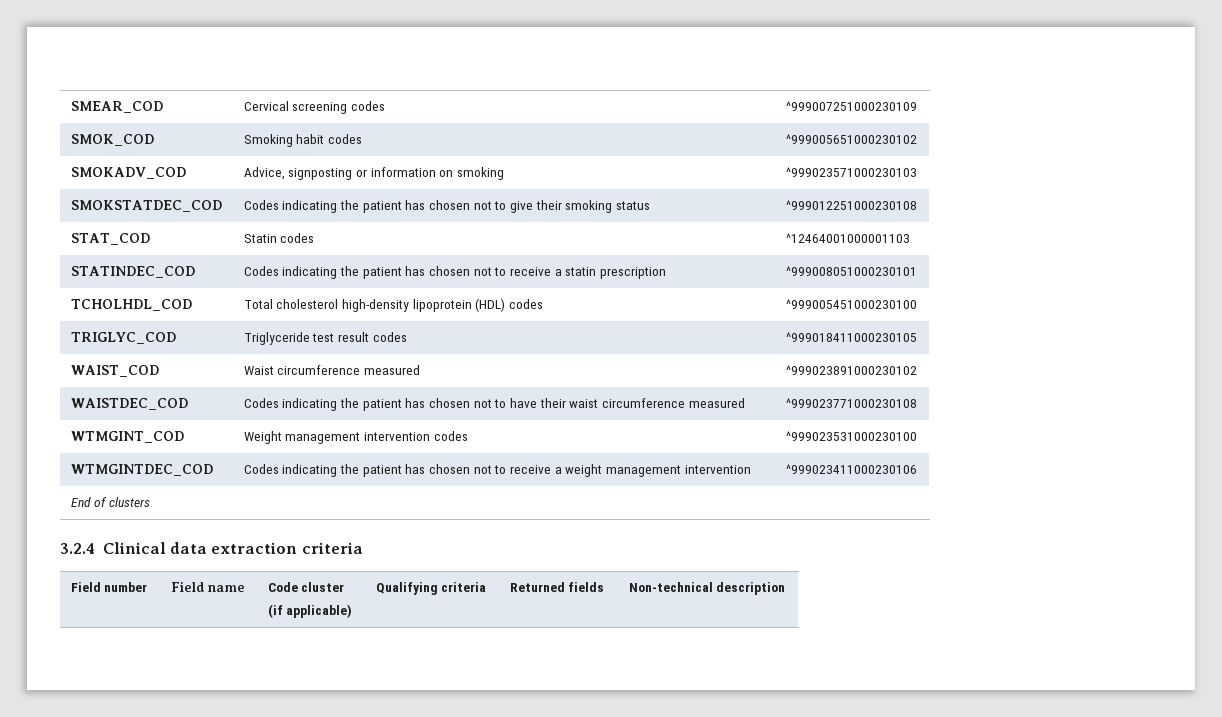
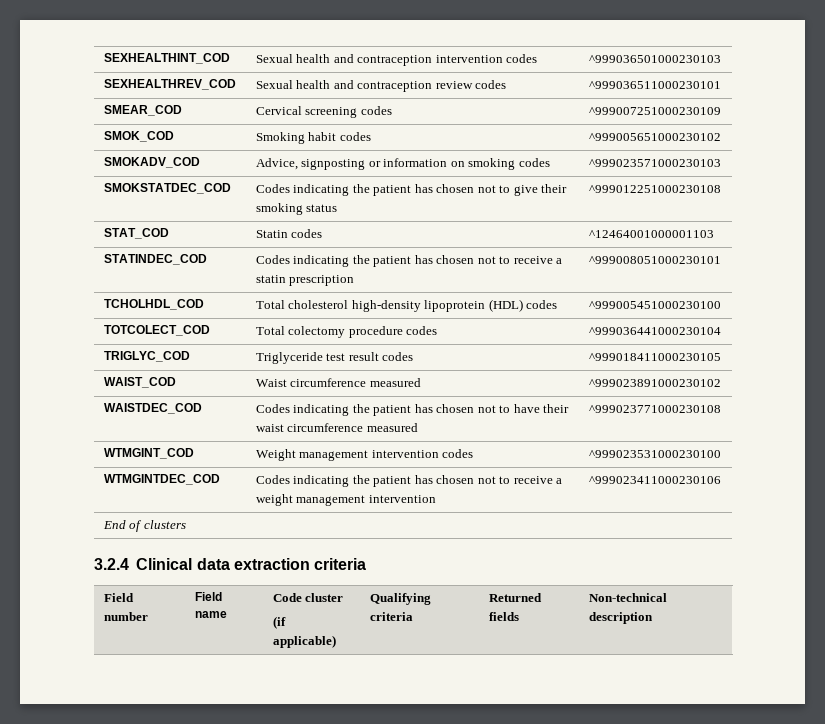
+ SEXHEALTHINT_COD | Sexual health and contraception intervention codes | ^999036501000230103
+ SEXHEALTHREV_COD | Sexual health and contraception review codes | ^999036511000230101
- SMOKADV_COD | Advice, signposting or information on smoking | ^999023571000230103
+ SMOKADV_COD | Advice, signposting or information on smoking codes | ^999023571000230103
+ TOTCOLECT_COD | Total colectomy procedure codes | ^999036441000230104

